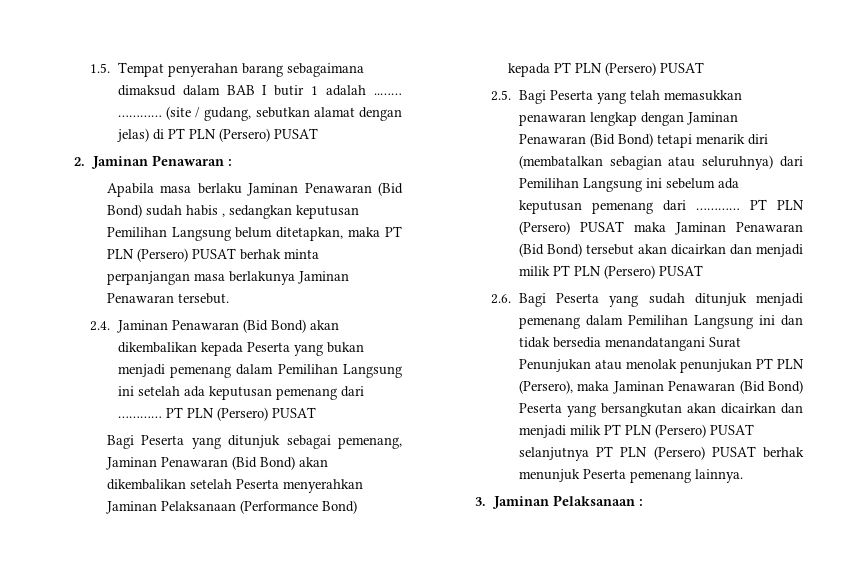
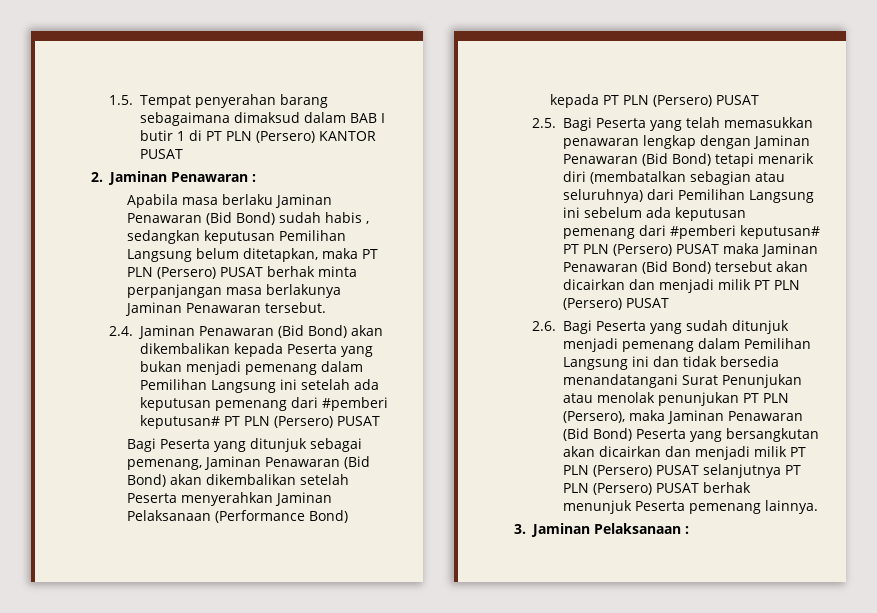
- 1.5. Tempat penyerahan barang sebagaimana dimaksud dalam BAB I butir 1 adalah ..…… ………… (site / gudang, sebutkan alamat dengan jelas) di PT PLN (Persero) PUSAT
+ 1.5. Tempat penyerahan barang sebagaimana dimaksud dalam BAB I butir 1 di PT PLN (Persero) KANTOR PUSAT
- 2.4. Jaminan Penawaran (Bid Bond) akan dikembalikan kepada Peserta yang bukan menjadi pemenang dalam Pemilihan Langsung ini setelah ada keputusan pemenang dari ………… PT PLN (Persero) PUSAT
+ 2.4. Jaminan Penawaran (Bid Bond) akan dikembalikan kepada Peserta yang bukan menjadi pemenang dalam Pemilihan Langsung ini setelah ada keputusan pemenang dari #pemberi keputusan# PT PLN (Persero) PUSAT
- 2.5. Bagi Peserta yang telah memasukkan penawaran lengkap dengan Jaminan Penawaran (Bid Bond) tetapi menarik diri (membatalkan sebagian atau seluruhnya) dari Pemilihan Langsung ini sebelum ada keputusan pemenang dari ………… PT PLN (Persero) PUSAT maka Jaminan Penawaran (Bid Bond) tersebut akan dicairkan dan menjadi milik PT PLN (Persero) PUSAT
+ 2.5. Bagi Peserta yang telah memasukkan penawaran lengkap dengan Jaminan Penawaran (Bid Bond) tetapi menarik diri (membatalkan sebagian atau seluruhnya) dari Pemilihan Langsung ini sebelum ada keputusan pemenang dari #pemberi keputusan# PT PLN (Persero) PUSAT maka Jaminan Penawaran (Bid Bond) tersebut akan dicairkan dan menjadi milik PT PLN (Persero) PUSAT

